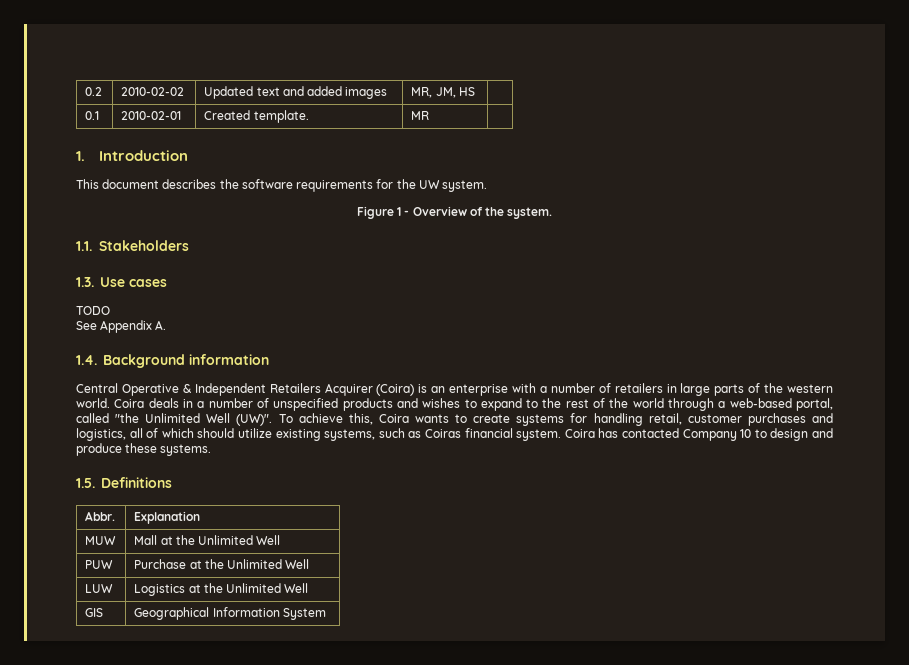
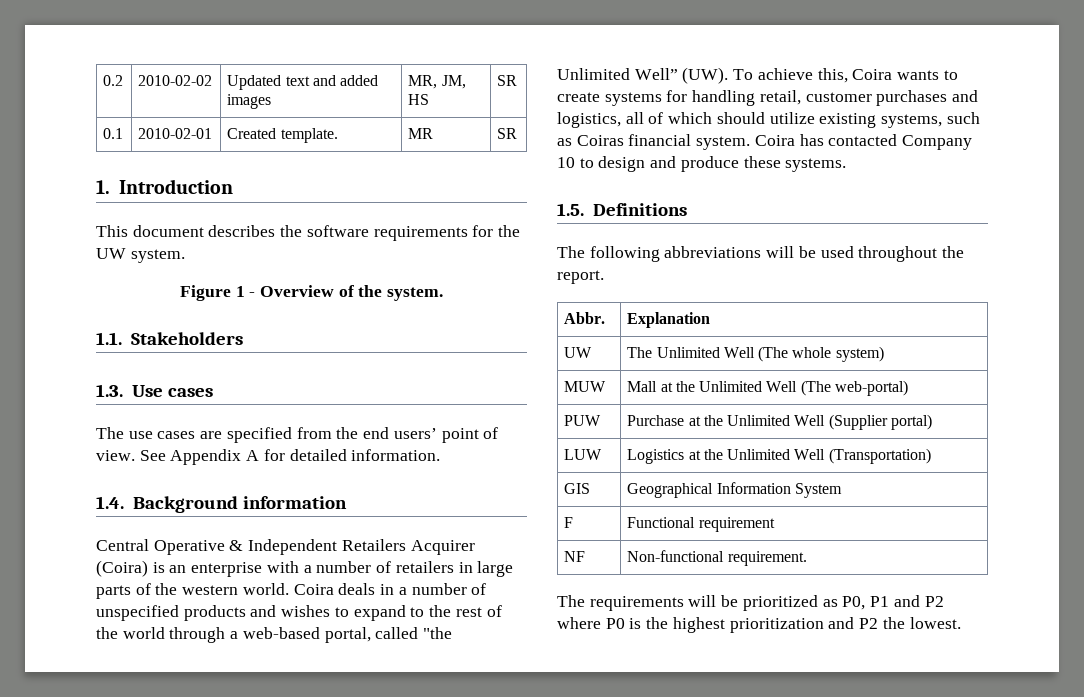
- 0.2 | 2010-02-02 | Updated text and added images | MR, JM, HS |
+ 0.2 | 2010-02-02 | Updated text and added images | MR, JM, HS | SR
- 0.1 | 2010-02-01 | Created template. | MR |
+ 0.1 | 2010-02-01 | Created template. | MR | SR
- TODO
- See Appendix A.
+ The use cases are specified from the end users’ point of view. See Appendix A for detailed information.
- Coira deals in a number of unspecified products and wishes to expand to the rest of the world through a web-based portal, called "the Unlimited Well (UW)". To achieve this, Coira wants to create systems for handling retail, customer purchases and logistics, all of which should utilize existing systems, such as Coiras financial system.
+ Coira deals in a number of unspecified products and wishes to expand to the rest of the world through a web-based portal, called "the Unlimited Well” (UW). To achieve this, Coira wants to create systems for handling retail, customer purchases and logistics, all of which should utilize existing systems, such as Coiras financial system.
+ The following abbreviations will be used throughout the report.
  Abbr. | Explanation
+ UW | The Unlimited Well (The whole system)
- MUW | Mall at the Unlimited Well
+ MUW | Mall at the Unlimited Well (The web-portal)
- PUW | Purchase at the Unlimited Well
+ PUW | Purchase at the Unlimited Well (Supplier portal)
- LUW | Logistics at the Unlimited Well
+ LUW | Logistics at the Unlimited Well (Transportation)
+ F | Functional requirement
+ NF | Non-functional requirement.
+ The requirements will be prioritized as P0, P1 and P2 where P0 is the highest prioritization and P2 the lowest.

